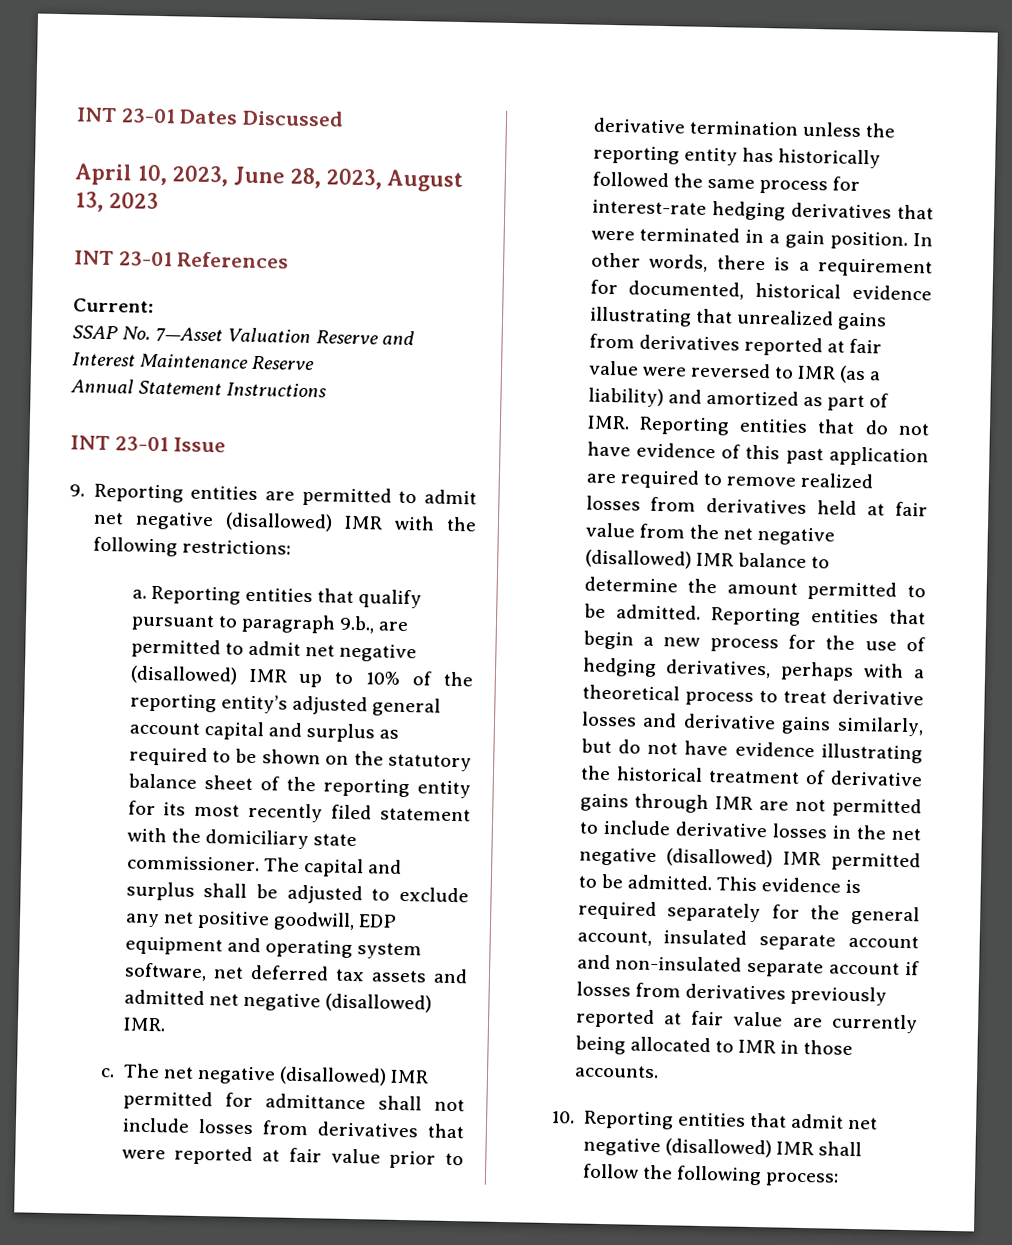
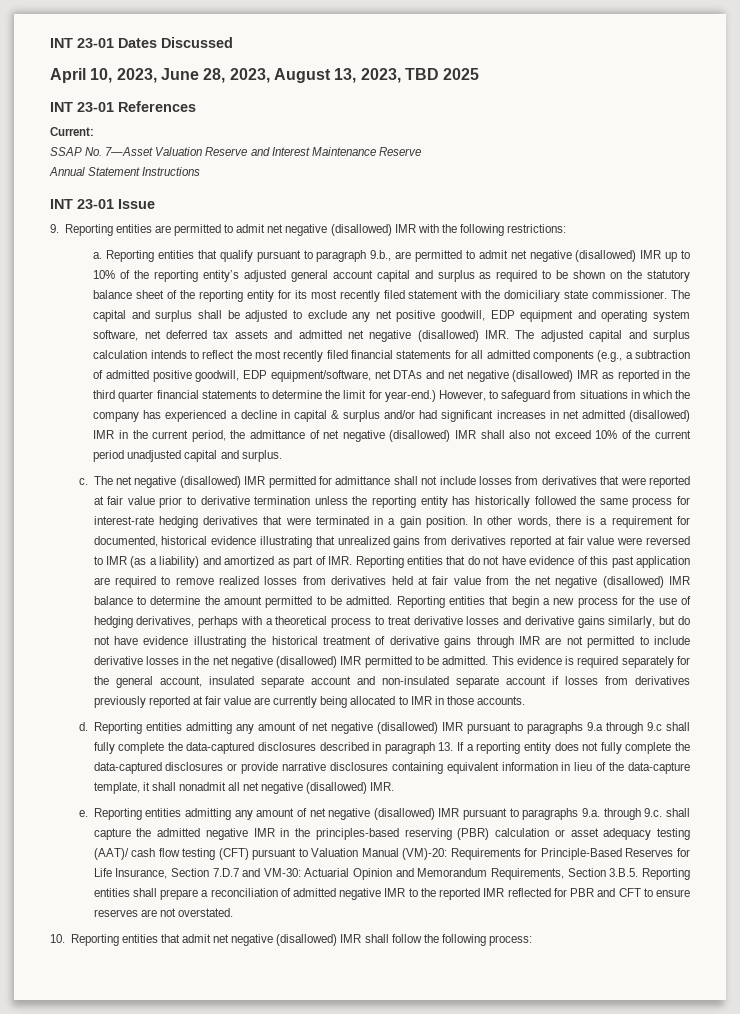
- April 10, 2023, June 28, 2023, August 13, 2023
+ April 10, 2023, June 28, 2023, August 13, 2023, TBD 2025
- The capital and surplus shall be adjusted to exclude any net positive goodwill, EDP equipment and operating system software, net deferred tax assets and admitted net negative (disallowed) IMR.
+ The capital and surplus shall be adjusted to exclude any net positive goodwill, EDP equipment and operating system software, net deferred tax assets and admitted net negative (disallowed) IMR. The adjusted capital and surplus calculation intends to reflect the most recently filed financial statements for all admitted components (e.g., a subtraction of admitted positive goodwill, EDP equipment/software, net DTAs and net negative (disallowed) IMR as reported in the third quarter financial statements to determine the limit for year-end.) However, to safeguard from situations in which the company has experienced a decline in capital & surplus and/or had significant increases in net admitted (disallowed) IMR in the current period, the admittance of net negative (disallowed) IMR shall also not exceed 10% of the current period unadjusted capital and surplus.
+ d. Reporting entities admitting any amount of net negative (disallowed) IMR pursuant to paragraphs 9.a through 9.c shall fully complete the data-captured disclosures described in paragraph 13. If a reporting entity does not fully complete the data-captured disclosures or provide narrative disclosures containing equivalent information in lieu of the data-capture template, it shall nonadmit all net negative (disallowed) IMR.
+ e. Reporting entities admitting any amount of net negative (disallowed) IMR pursuant to paragraphs 9.a. through 9.c. shall capture the admitted negative IMR in the principles-based reserving (PBR) calculation or asset adequacy testing (AAT)/ cash flow testing (CFT) pursuant to Valuation Manual (VM)-20: Requirements for Principle-Based Reserves for Life Insurance, Section 7.D.7 and VM-30: Actuarial Opinion and Memorandum Requirements, Section 3.B.5. Reporting entities shall prepare a reconciliation of admitted negative IMR to the reported IMR reflected for PBR and CFT to ensure reserves are not overstated.

